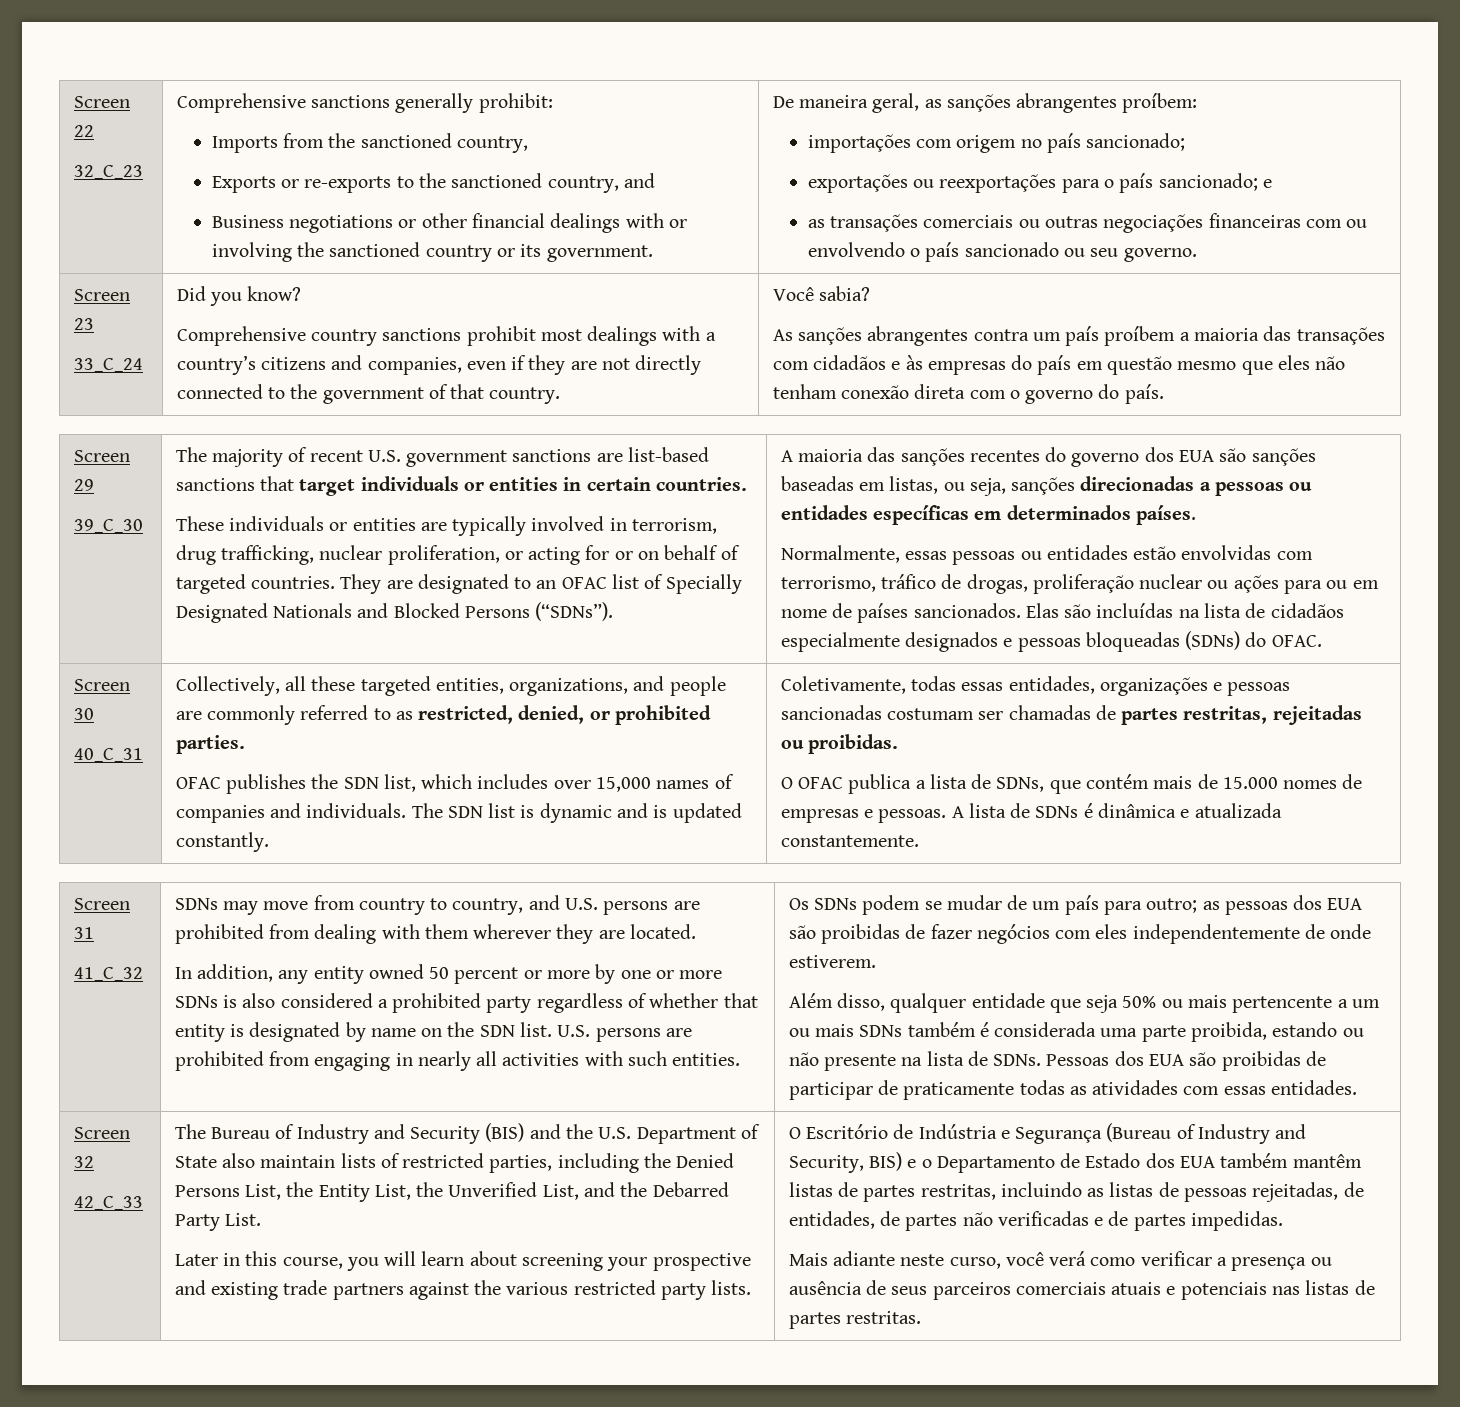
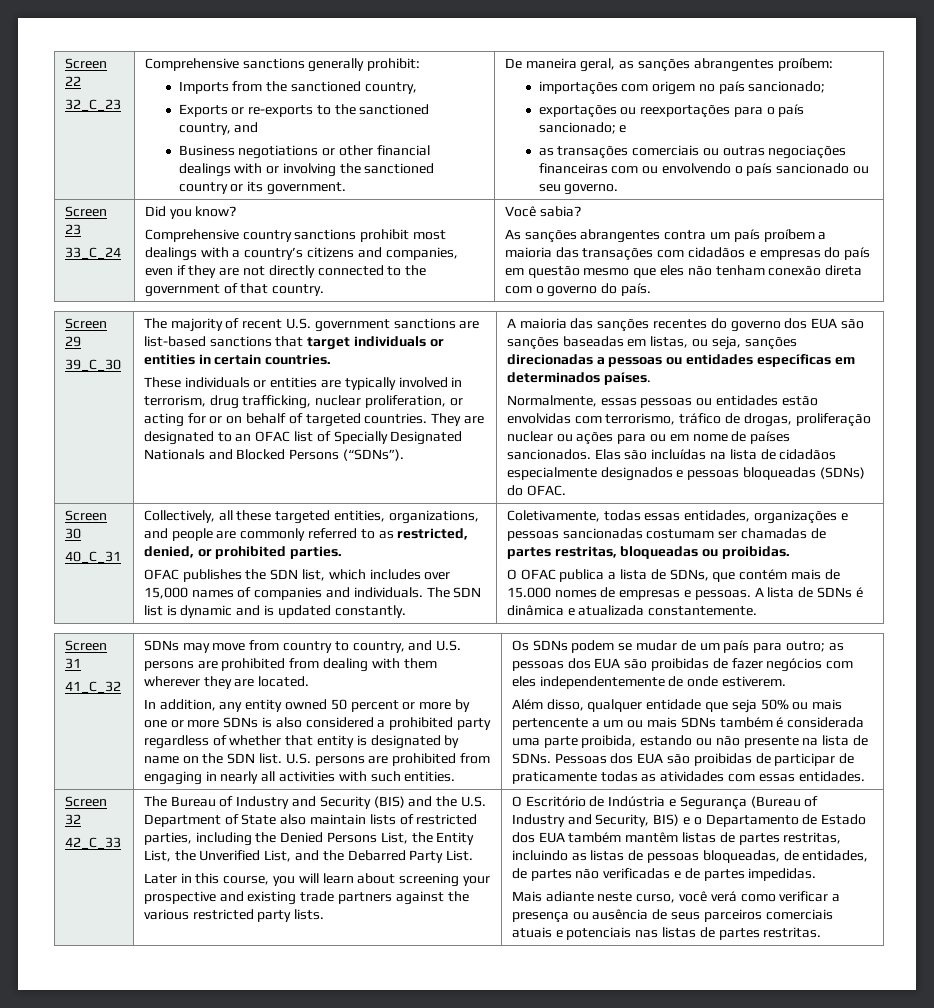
- As sanções abrangentes contra um país proíbem a maioria das transações com cidadãos e às empresas do país em questão mesmo que eles não tenham conexão direta com o governo do país.
+ As sanções abrangentes contra um país proíbem a maioria das transações com cidadãos e empresas do país em questão mesmo que eles não tenham conexão direta com o governo do país.
- Coletivamente, todas essas entidades, organizações e pessoas sancionadas costumam ser chamadas de partes restritas, rejeitadas ou proibidas.
+ Coletivamente, todas essas entidades, organizações e pessoas sancionadas costumam ser chamadas de partes restritas, bloqueadas ou proibidas.
- O Escritório de Indústria e Segurança (Bureau of Industry and Security, BIS) e o Departamento de Estado dos EUA também mantêm listas de partes restritas, incluindo as listas de pessoas rejeitadas, de entidades, de partes não verificadas e de partes impedidas.
+ O Escritório de Indústria e Segurança (Bureau of Industry and Security, BIS) e o Departamento de Estado dos EUA também mantêm listas de partes restritas, incluindo as listas de pessoas bloqueadas, de entidades, de partes não verificadas e de partes impedidas.

